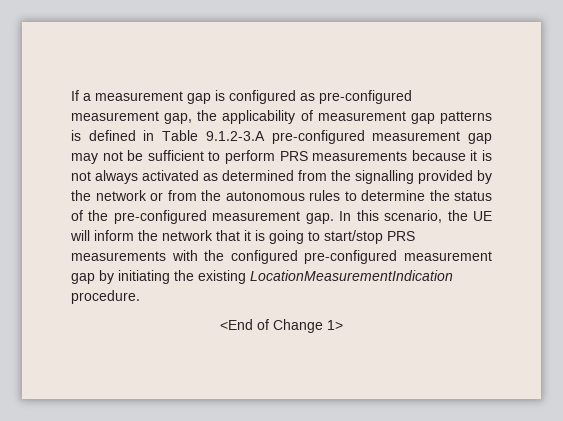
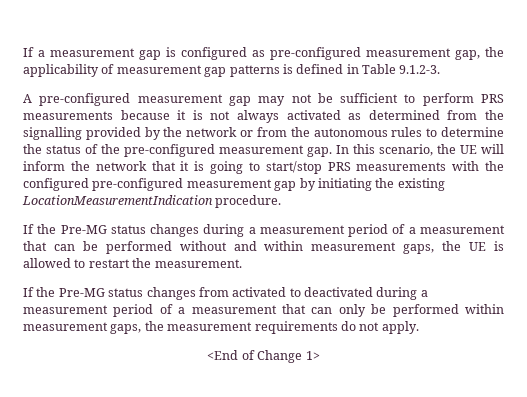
- If a measurement gap is configured as pre-configured measurement gap, the applicability of measurement gap patterns is defined in Table 9.1.2-3.A pre-configured measurement gap may not be sufficient to perform PRS measurements because it is not always activated as determined from the signalling provided by the network or from the autonomous rules to determine the status of the pre-configured measurement gap.
+ If a measurement gap is configured as pre-configured measurement gap, the applicability of measurement gap patterns is defined in Table 9.1.2-3.
+ A pre-configured measurement gap may not be sufficient to perform PRS measurements because it is not always activated as determined from the signalling provided by the network or from the autonomous rules to determine the status of the pre-configured measurement gap.
+ If the Pre-MG status changes during a measurement period of a measurement that can be performed without and within measurement gaps, the UE is allowed to restart the measurement.
+ If the Pre-MG status changes from activated to deactivated during a measurement period of a measurement that can only be performed within measurement gaps, the measurement requirements do not apply.

